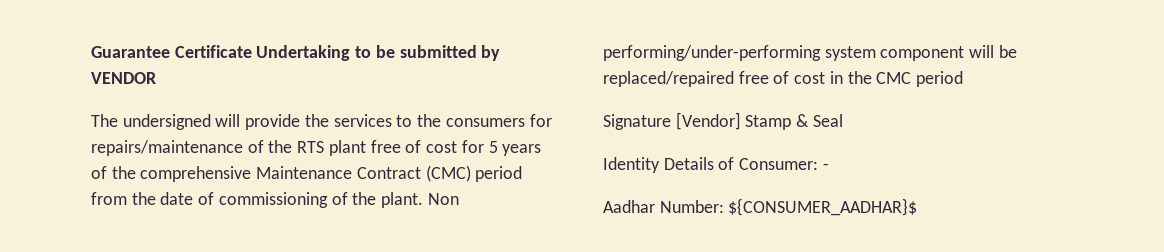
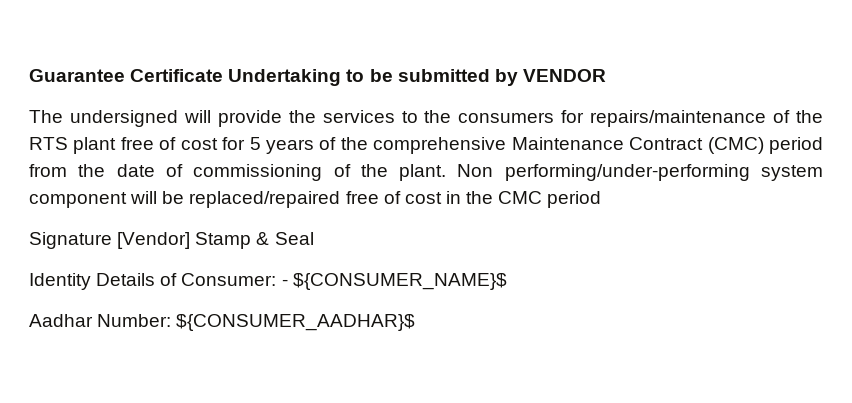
- Identity Details of Consumer: -
+ Identity Details of Consumer: - ${CONSUMER_NAME}$

